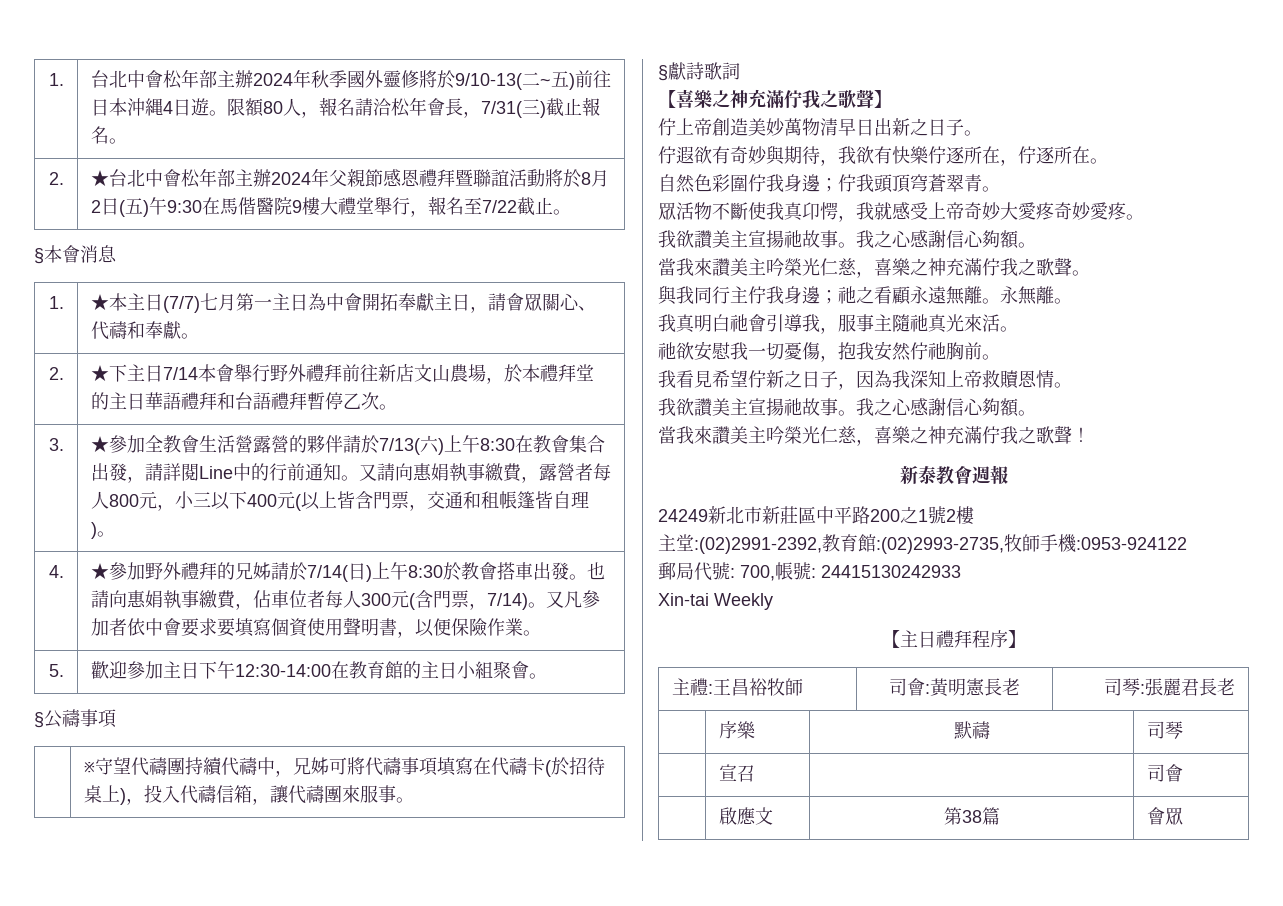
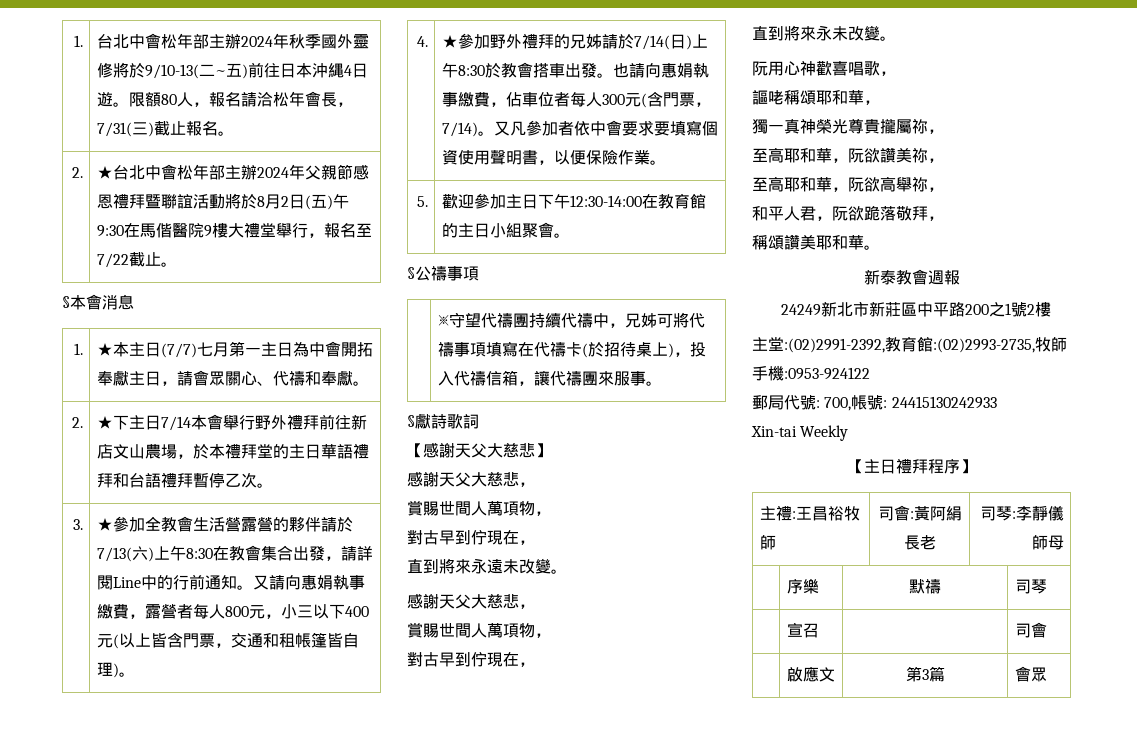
- 【喜樂之神充滿佇我之歌聲】
- 佇上帝創造美妙萬物清早日出新之日子。
- 佇遐欲有奇妙與期待，我欲有快樂佇逐所在，佇逐所在。
- 自然色彩圍佇我身邊；佇我頭頂穹蒼翠青。
- 眾活物不斷使我真卬愕，我就感受上帝奇妙大愛疼奇妙愛疼。
- 我欲讚美主宣揚祂故事。我之心感謝信心夠額。
- 當我來讚美主吟榮光仁慈，喜樂之神充滿佇我之歌聲。
- 與我同行主佇我身邊；祂之看顧永遠無離。永無離。
- 我真明白祂會引導我，服事主隨祂真光來活。
- 祂欲安慰我一切憂傷，抱我安然佇祂胸前。
- 我看見希望佇新之日子，因為我深知上帝救贖恩情。
- 我欲讚美主宣揚祂故事。我之心感謝信心夠額。
- 當我來讚美主吟榮光仁慈，喜樂之神充滿佇我之歌聲！
+ 【感謝天父大慈悲】
+ 感謝天父大慈悲，
+ 賞賜世間人萬項物，
+ 對古早到佇現在，
+ 直到將來永遠未改變。
+ 感謝天父大慈悲，
+ 賞賜世間人萬項物，
+ 對古早到佇現在，
+ 直到將來永未改變。
+ 阮用心神歡喜唱歌，
+ 謳咾稱頌耶和華，
+ 獨一真神榮光尊貴攏屬祢，
+ 至高耶和華，阮欲讚美祢，
+ 至高耶和華，阮欲高舉祢，
+ 和平人君，阮欲跪落敬拜，
+ 稱頌讚美耶和華。
- 主禮:王昌裕牧師 | 司會:黃明憲長老 | 司琴:張麗君長老
+ 主禮:王昌裕牧師 | 司會:黃阿絹長老 | 司琴:李靜儀師母
- | 啟應文 | 第38篇 | 會眾
+ | 啟應文 | 第3篇 | 會眾

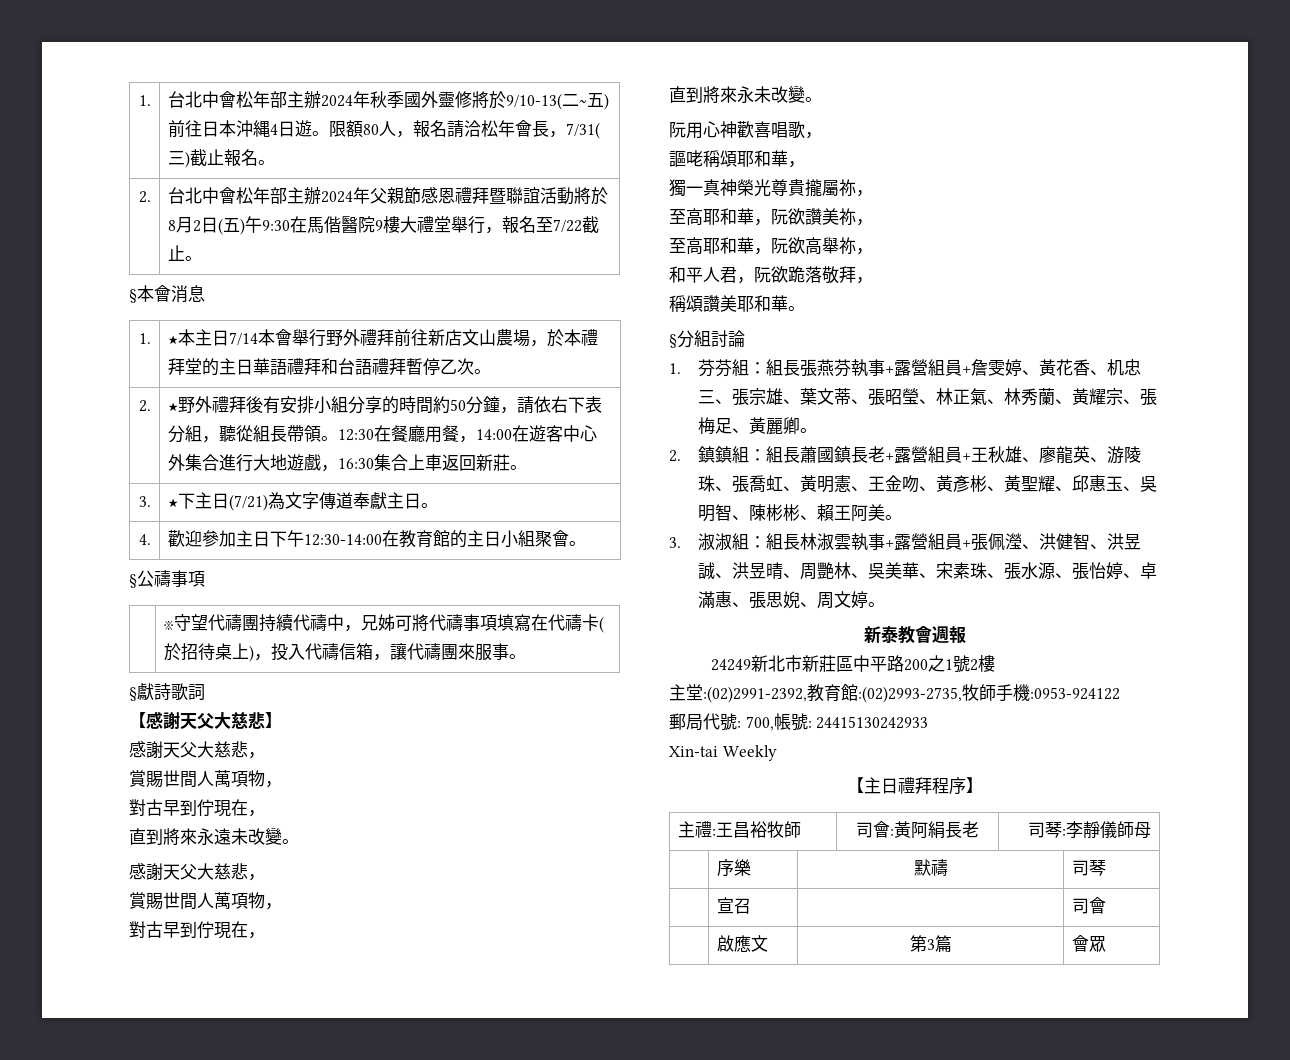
- 2. | ★台北中會松年部主辦2024年父親節感恩禮拜暨聯誼活動將於8月2日(五)午9:30在馬偕醫院9樓大禮堂舉行，報名至7/22截止。
+ 2. | 台北中會松年部主辦2024年父親節感恩禮拜暨聯誼活動將於8月2日(五)午9:30在馬偕醫院9樓大禮堂舉行，報名至7/22截止。
- 1. | ★本主日(7/7)七月第一主日為中會開拓奉獻主日，請會眾關心、代禱和奉獻。
- 2. | ★下主日7/14本會舉行野外禮拜前往新店文山農場，於本禮拜堂的主日華語禮拜和台語禮拜暫停乙次。
+ 1. | ★本主日7/14本會舉行野外禮拜前往新店文山農場，於本禮拜堂的主日華語禮拜和台語禮拜暫停乙次。
- 3. | ★參加全教會生活營露營的夥伴請於7/13(六)上午8:30在教會集合出發，請詳閱Line中的行前通知。又請向惠娟執事繳費，露營者每人800元，小三以下400元(以上皆含門票，交通和租帳篷皆自理)。
- 4. | ★參加野外禮拜的兄姊請於7/14(日)上午8:30於教會搭車出發。也請向惠娟執事繳費，佔車位者每人300元(含門票，7/14)。又凡參加者依中會要求要填寫個資使用聲明書，以便保險作業。
- 5. | 歡迎參加主日下午12:30-14:00在教育館的主日小組聚會。
+ 2. | ★野外禮拜後有安排小組分享的時間約50分鐘，請依右下表分組，聽從組長帶領。12:30在餐廳用餐，14:00在遊客中心外集合進行大地遊戲，16:30集合上車返回新莊。
+ 3. | ★下主日(7/21)為文字傳道奉獻主日。
+ 4. | 歡迎參加主日下午12:30-14:00在教育館的主日小組聚會。
+ §分組討論
+ 1.芬芬組：組長張燕芬執事+露營組員+詹雯婷、黃花香、机忠三、張宗雄、葉文蒂、張昭瑩、林正氣、林秀蘭、黃耀宗、張梅足、黃麗卿。
+ 2.鎮鎮組：組長蕭國鎮長老+露營組員+王秋雄、廖龍英、游陵珠、張喬虹、黃明憲、王金吻、黃彥彬、黃聖耀、邱惠玉、吳明智、陳彬彬、賴王阿美。
+ 3.淑淑組：組長林淑雲執事+露營組員+張佩瀅、洪健智、洪昱誠、洪昱晴、周艷林、吳美華、宋素珠、張水源、張怡婷、卓滿惠、張思婗、周文婷。

